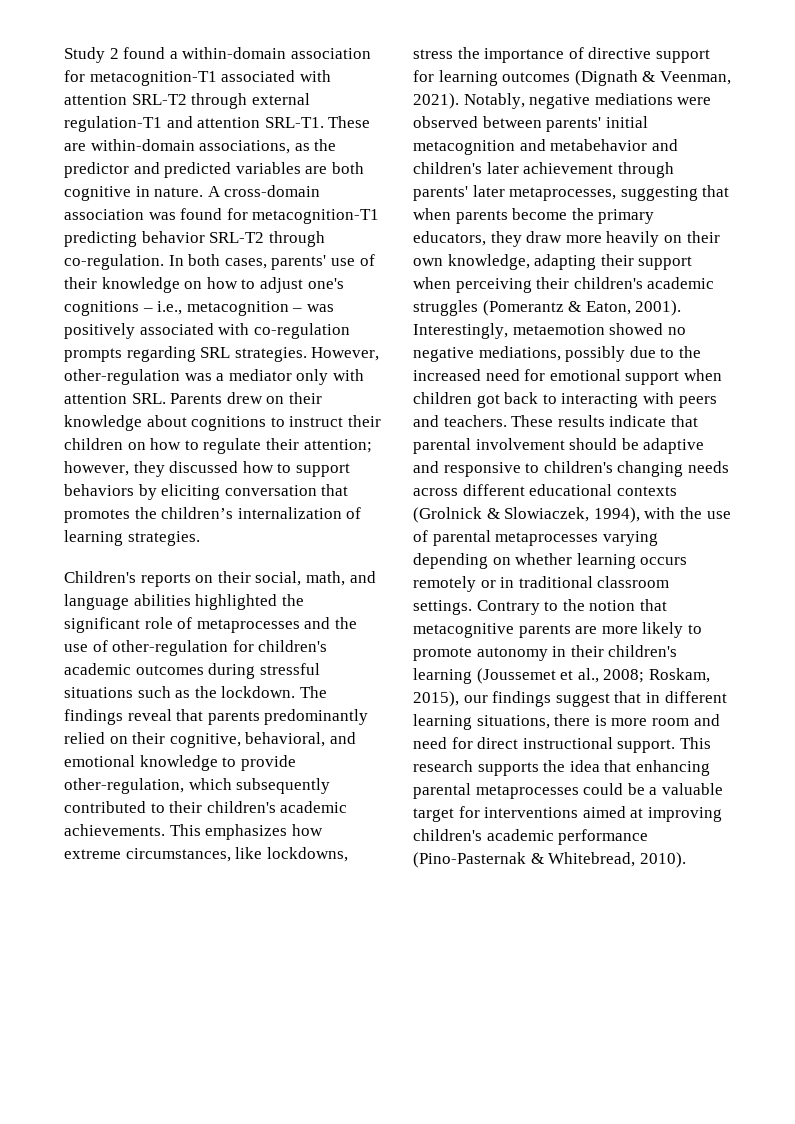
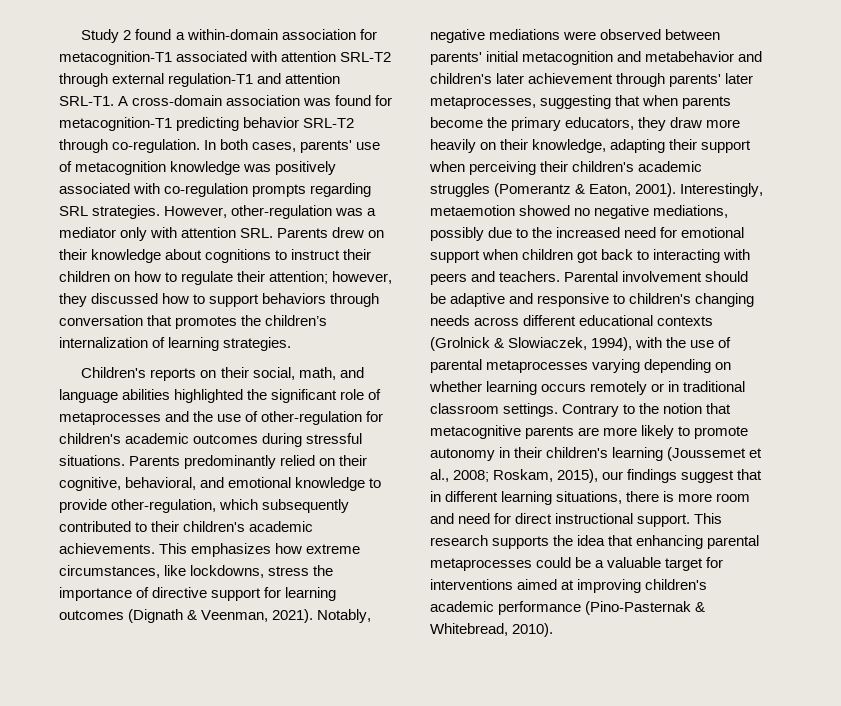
- These are within-domain associations, as the predictor and predicted variables are both cognitive in nature.
- In both cases, parents' use of their knowledge on how to adjust one's cognitions – i.e., metacognition – was positively associated with co-regulation prompts regarding SRL strategies.
+ In both cases, parents' use of metacognition knowledge was positively associated with co-regulation prompts regarding SRL strategies.
- However, other-regulation was a mediator only with attention SRL. Parents drew on their knowledge about cognitions to instruct their children on how to regulate their attention; however, they discussed how to support behaviors by eliciting conversation that promotes the children’s internalization of learning strategies.
+ However, other-regulation was a mediator only with attention SRL. Parents drew on their knowledge about cognitions to instruct their children on how to regulate their attention; however, they discussed how to support behaviors through conversation that promotes the children’s internalization of learning strategies.
- Children's reports on their social, math, and language abilities highlighted the significant role of metaprocesses and the use of other-regulation for children's academic outcomes during stressful situations such as the lockdown. The findings reveal that parents predominantly relied on their cognitive, behavioral, and emotional knowledge to provide other-regulation, which subsequently contributed to their children's academic achievements.
+ Children's reports on their social, math, and language abilities highlighted the significant role of metaprocesses and the use of other-regulation for children's academic outcomes during stressful situations. Parents predominantly relied on their cognitive, behavioral, and emotional knowledge to provide other-regulation, which subsequently contributed to their children's academic achievements.
- Notably, negative mediations were observed between parents' initial metacognition and metabehavior and children's later achievement through parents' later metaprocesses, suggesting that when parents become the primary educators, they draw more heavily on their own knowledge, adapting their support when perceiving their children's academic struggles (Pomerantz & Eaton, 2001).
+ Notably, negative mediations were observed between parents' initial metacognition and metabehavior and children's later achievement through parents' later metaprocesses, suggesting that when parents become the primary educators, they draw more heavily on their knowledge, adapting their support when perceiving their children's academic struggles (Pomerantz & Eaton, 2001).
- These results indicate that parental involvement should be adaptive and responsive to children's changing needs across different educational contexts (Grolnick & Slowiaczek, 1994), with the use of parental metaprocesses varying depending on whether learning occurs remotely or in traditional classroom settings.
+ Parental involvement should be adaptive and responsive to children's changing needs across different educational contexts (Grolnick & Slowiaczek, 1994), with the use of parental metaprocesses varying depending on whether learning occurs remotely or in traditional classroom settings.

